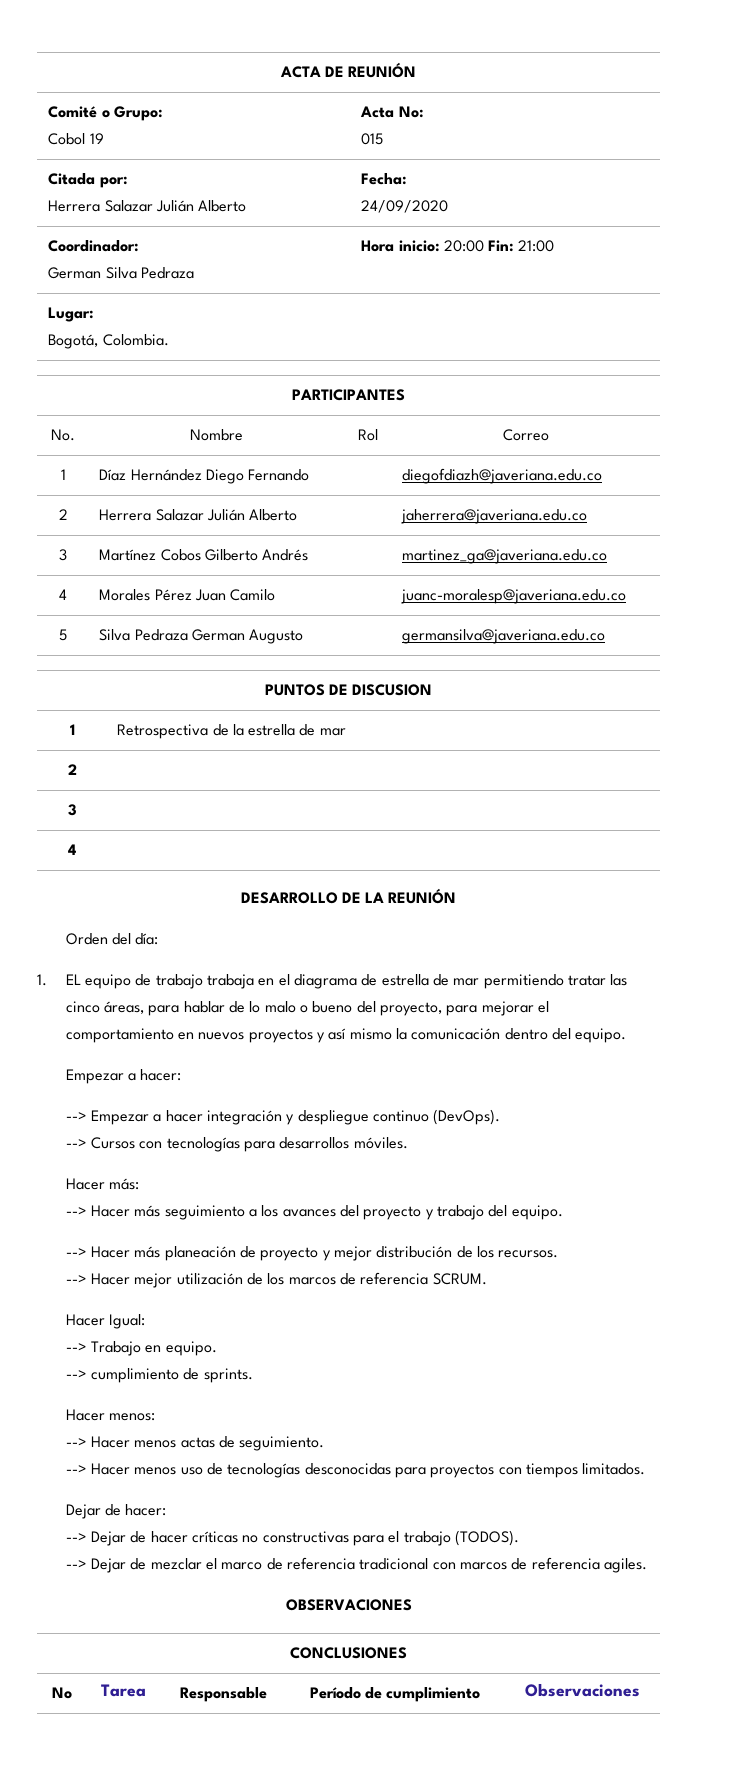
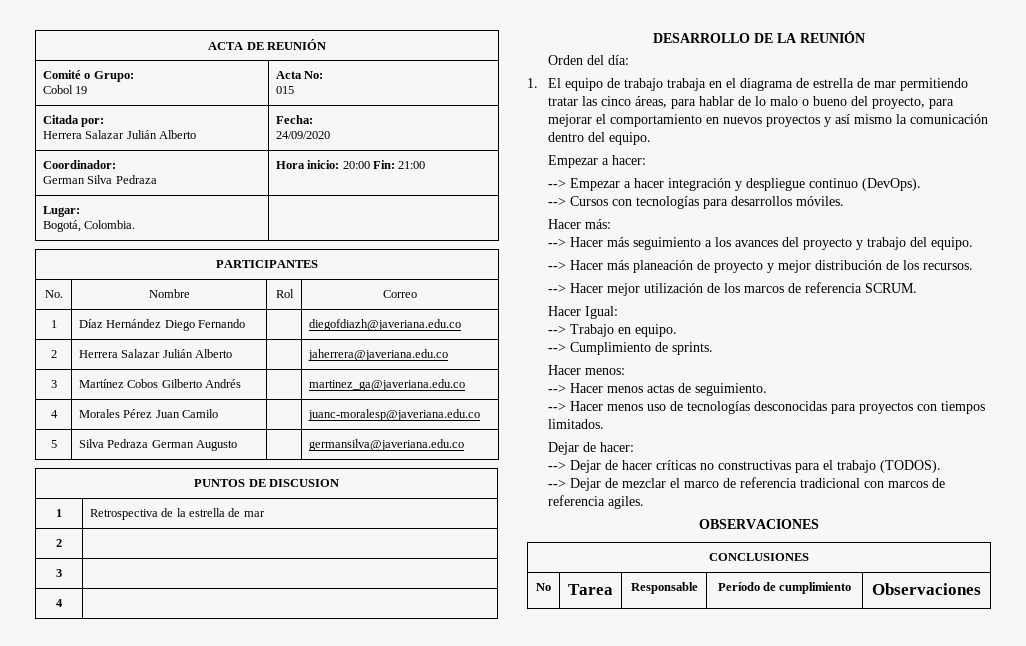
- 1. EL equipo de trabajo trabaja en el diagrama de estrella de mar permitiendo tratar las cinco áreas, para hablar de lo malo o bueno del proyecto, para mejorar el comportamiento en nuevos proyectos y así mismo la comunicación dentro del equipo.
+ 1. El equipo de trabajo trabaja en el diagrama de estrella de mar permitiendo tratar las cinco áreas, para hablar de lo malo o bueno del proyecto, para mejorar el comportamiento en nuevos proyectos y así mismo la comunicación dentro del equipo.
- --> cumplimiento de sprints.
+ --> Cumplimiento de sprints.

